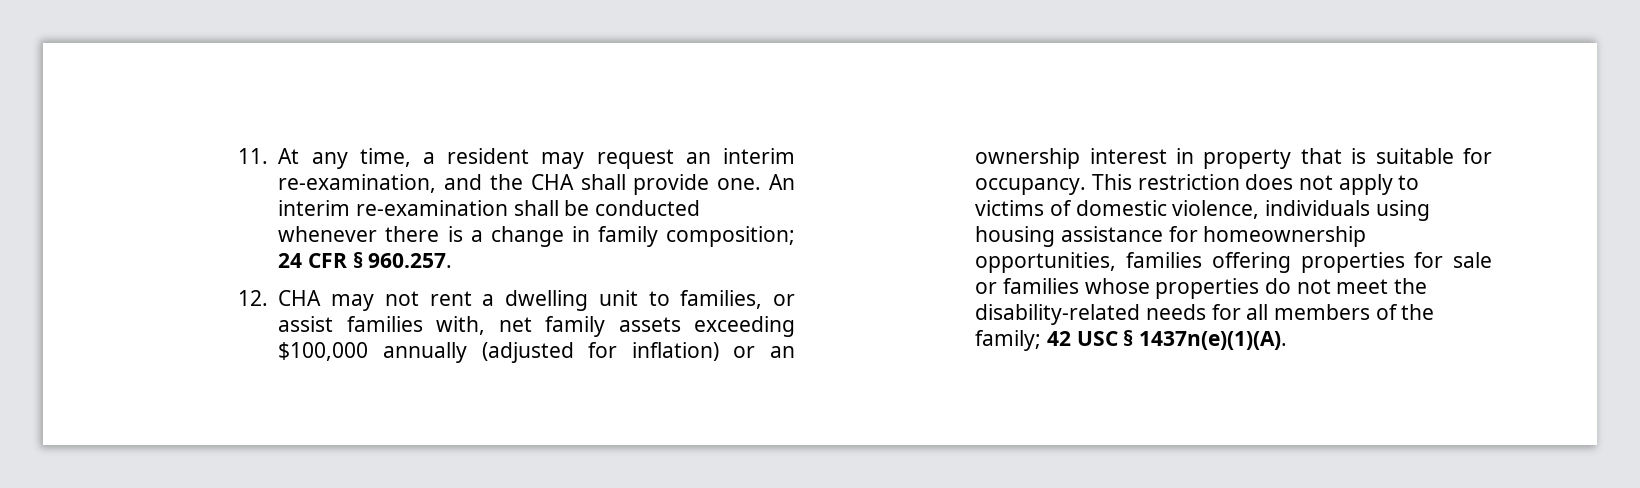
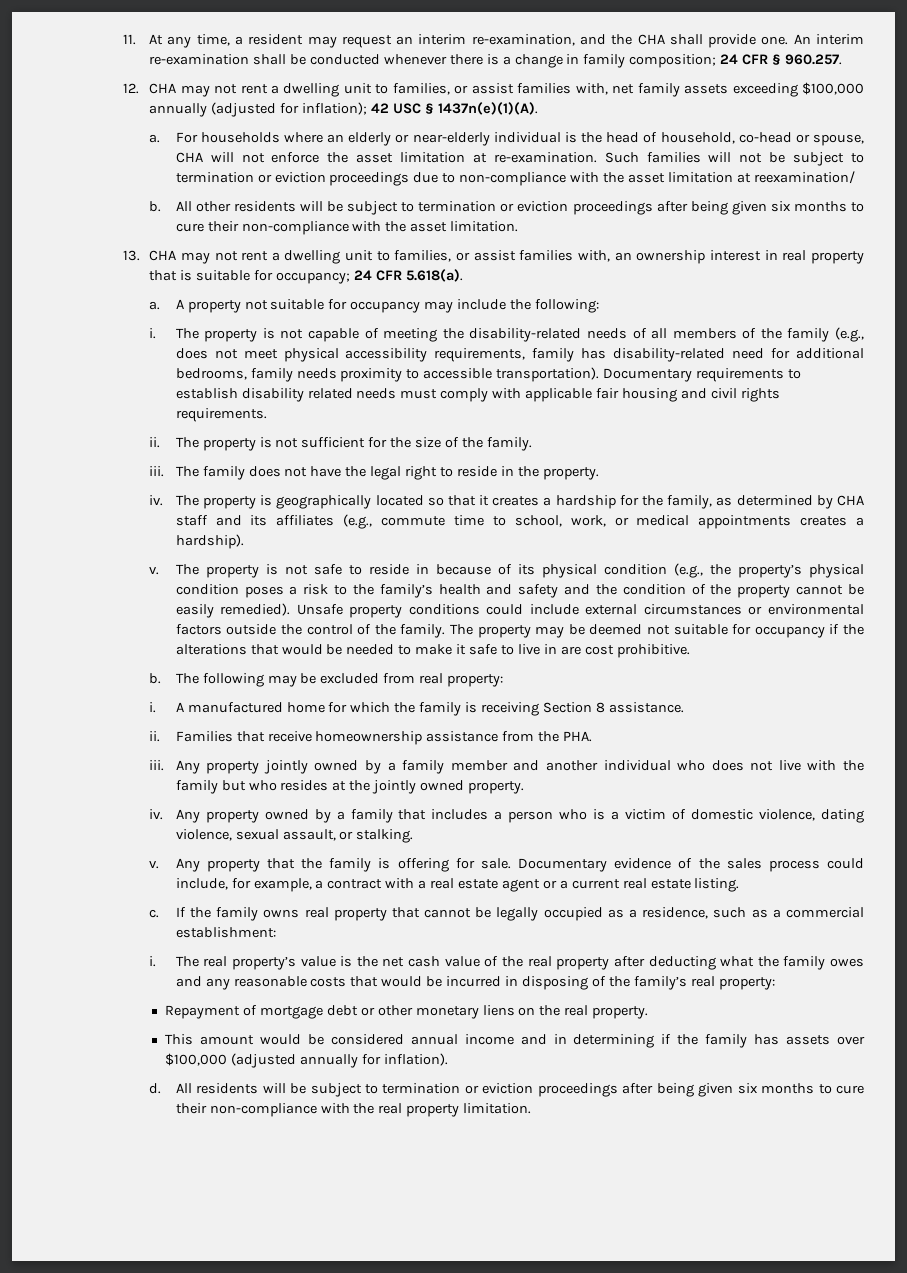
- 12. CHA may not rent a dwelling unit to families, or assist families with, net family assets exceeding $100,000 annually (adjusted for inflation) or an ownership interest in property that is suitable for occupancy. This restriction does not apply to victims of domestic violence, individuals using housing assistance for homeownership opportunities, families offering properties for sale or families whose properties do not meet the disability-related needs for all members of the family; 42 USC § 1437n(e)(1)(A).
+ 12. CHA may not rent a dwelling unit to families, or assist families with, net family assets exceeding $100,000 annually (adjusted for inflation); 42 USC § 1437n(e)(1)(A).
+ a. For households where an elderly or near-elderly individual is the head of household, co-head or spouse, CHA will not enforce the asset limitation at re-examination. Such families will not be subject to termination or eviction proceedings due to non-compliance with the asset limitation at reexamination/
+ b. All other residents will be subject to termination or eviction proceedings after being given six months to cure their non-compliance with the asset limitation.
+ 13. CHA may not rent a dwelling unit to families, or assist families with, an ownership interest in real property that is suitable for occupancy; 24 CFR 5.618(a).
+ a. A property not suitable for occupancy may include the following:
+ i. The property is not capable of meeting the disability-related needs of all members of the family (e.g., does not meet physical accessibility requirements, family has disability-related need for additional bedrooms, family needs proximity to accessible transportation). Documentary requirements to establish disability related needs must comply with applicable fair housing and civil rights requirements.
+ ii. The property is not sufficient for the size of the family.
+ iii. The family does not have the legal right to reside in the property.
+ iv. The property is geographically located so that it creates a hardship for the family, as determined by CHA staff and its affiliates (e.g., commute time to school, work, or medical appointments creates a hardship).
+ v. The property is not safe to reside in because of its physical condition (e.g., the property’s physical condition poses a risk to the family’s health and safety and the condition of the property cannot be easily remedied). Unsafe property conditions could include external circumstances or environmental factors outside the control of the family. The property may be deemed not suitable for occupancy if the alterations that would be needed to make it safe to live in are cost prohibitive.
+ b. The following may be excluded from real property:
+ i. A manufactured home for which the family is receiving Section 8 assistance.
+ ii. Families that receive homeownership assistance from the PHA.
+ iii. Any property jointly owned by a family member and another individual who does not live with the family but who resides at the jointly owned property.
+ iv. Any property owned by a family that includes a person who is a victim of domestic violence, dating violence, sexual assault, or stalking.
+ v. Any property that the family is offering for sale. Documentary evidence of the sales process could include, for example, a contract with a real estate agent or a current real estate listing.
+ c. If the family owns real property that cannot be legally occupied as a residence, such as a commercial establishment:
+ i. The real property’s value is the net cash value of the real property after deducting what the family owes and any reasonable costs that would be incurred in disposing of the family’s real property:
+ Repayment of mortgage debt or other monetary liens on the real property.
+ This amount would be considered annual income and in determining if the family has assets over $100,000 (adjusted annually for inflation).
+ d. All residents will be subject to termination or eviction proceedings after being given six months to cure their non-compliance with the real property limitation.

